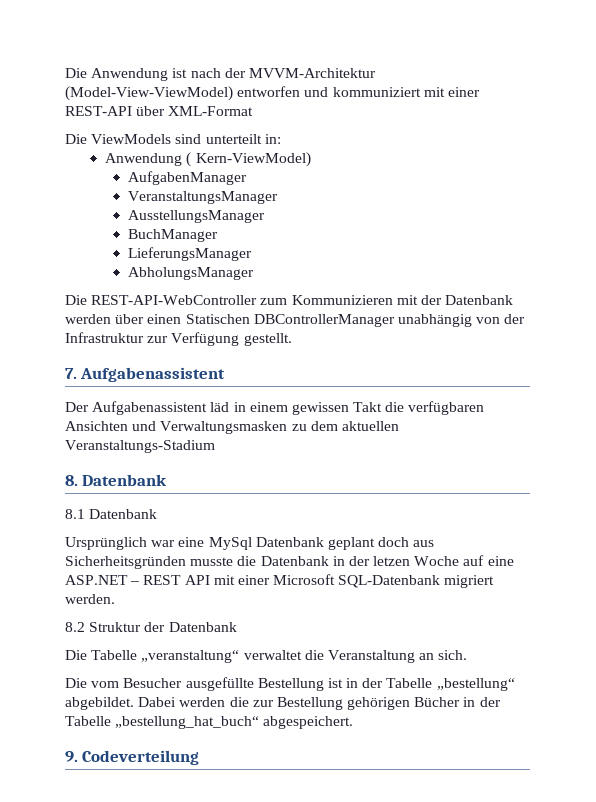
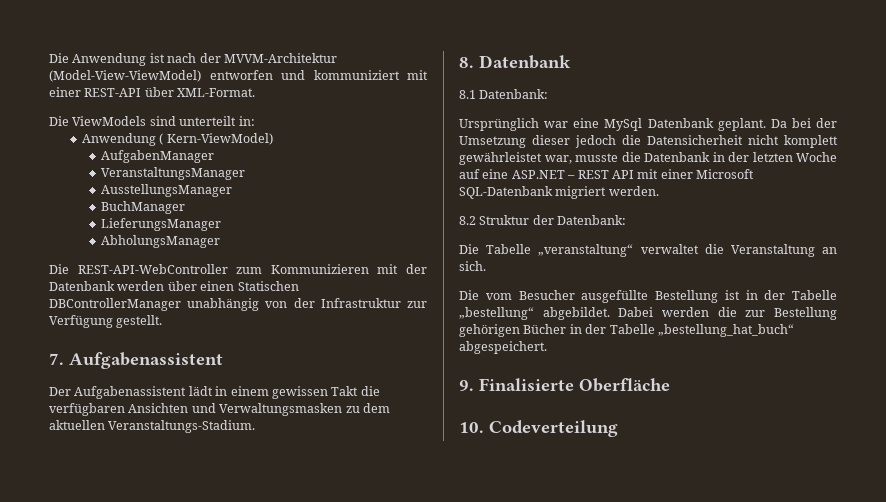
- Die Anwendung ist nach der MVVM-Architektur (Model-View-ViewModel) entworfen und kommuniziert mit einer REST-API über XML-Format
+ Die Anwendung ist nach der MVVM-Architektur (Model-View-ViewModel) entworfen und kommuniziert mit einer REST-API über XML-Format.
- Der Aufgabenassistent läd in einem gewissen Takt die verfügbaren Ansichten und Verwaltungsmasken zu dem aktuellen Veranstaltungs-Stadium
+ Der Aufgabenassistent lädt in einem gewissen Takt die verfügbaren Ansichten und Verwaltungsmasken zu dem aktuellen Veranstaltungs-Stadium.
- 8.1 Datenbank
+ 8.1 Datenbank:
- Ursprünglich war eine MySql Datenbank geplant doch aus Sicherheitsgründen musste die Datenbank in der letzen Woche auf eine ASP.NET – REST API mit einer Microsoft SQL-Datenbank migriert werden.
+ Ursprünglich war eine MySql Datenbank geplant. Da bei der Umsetzung dieser jedoch die Datensicherheit nicht komplett gewährleistet war, musste die Datenbank in der letzten Woche auf eine ASP.NET – REST API mit einer Microsoft SQL-Datenbank migriert werden.
- 8.2 Struktur der Datenbank
+ 8.2 Struktur der Datenbank:
- 9. Codeverteilung
+ 9. Finalisierte Oberfläche
+ 10. Codeverteilung

